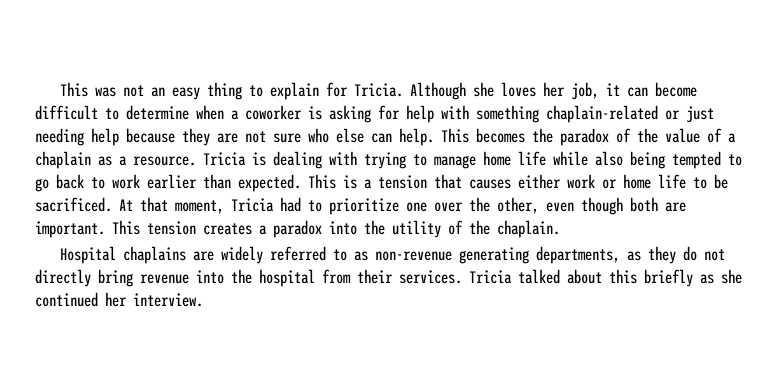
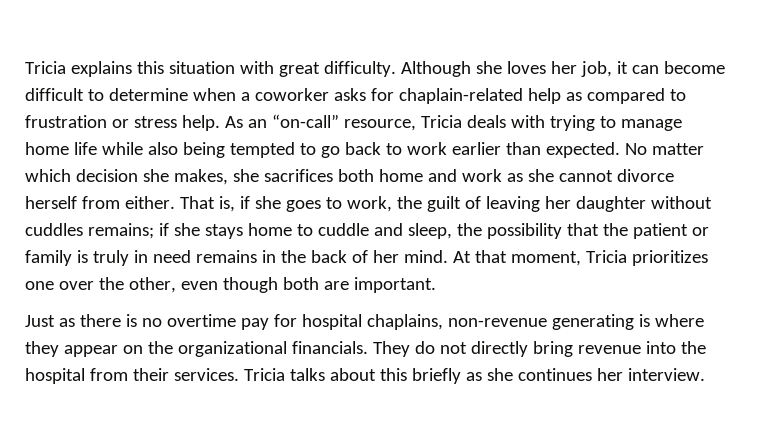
- This was not an easy thing to explain for Tricia.
+ Tricia explains this situation with great difficulty.
- Although she loves her job, it can become difficult to determine when a coworker is asking for help with something chaplain-related or just needing help because they are not sure who else can help. This becomes the paradox of the value of a chaplain as a resource. Tricia is dealing with trying to manage home life while also being tempted to go back to work earlier than expected.
+ Although she loves her job, it can become difficult to determine when a coworker asks for chaplain-related help as compared to frustration or stress help. As an “on-call” resource, Tricia deals with trying to manage home life while also being tempted to go back to work earlier than expected.
- This is a tension that causes either work or home life to be sacrificed.
+ No matter which decision she makes, she sacrifices both home and work as she cannot divorce herself from either. That is, if she goes to work, the guilt of leaving her daughter without cuddles remains; if she stays home to cuddle and sleep, the possibility that the patient or family is truly in need remains in the back of her mind.
- At that moment, Tricia had to prioritize one over the other, even though both are important. This tension creates a paradox into the utility of the chaplain.
- Hospital chaplains are widely referred to as non-revenue generating departments, as they do not directly bring revenue into the hospital from their services.
+ At that moment, Tricia prioritizes one over the other, even though both are important.
+ Just as there is no overtime pay for hospital chaplains, non-revenue generating is where they appear on the organizational financials. They do not directly bring revenue into the hospital from their services.
- Tricia talked about this briefly as she continued her interview.
+ Tricia talks about this briefly as she continues her interview.

